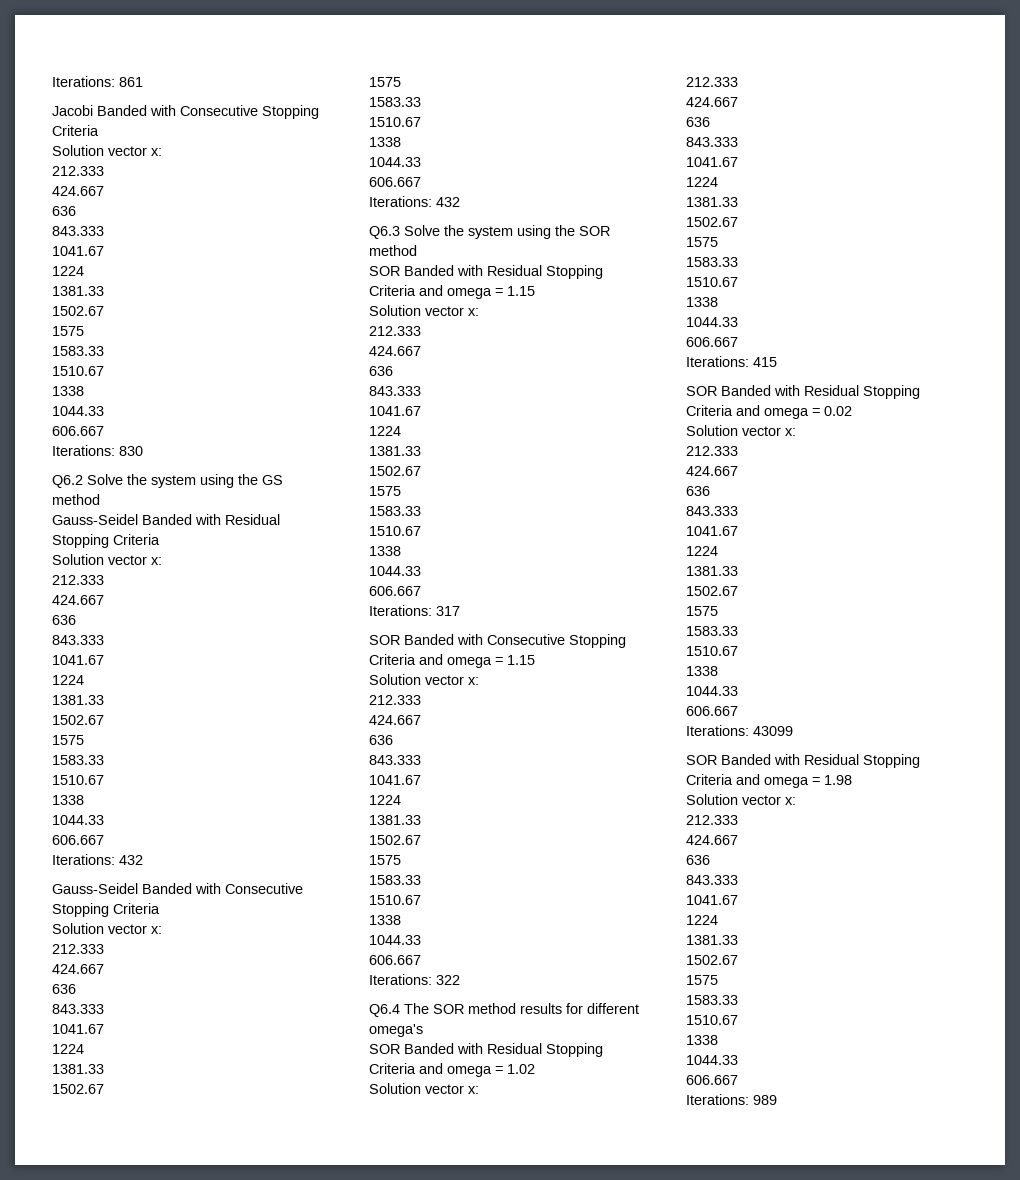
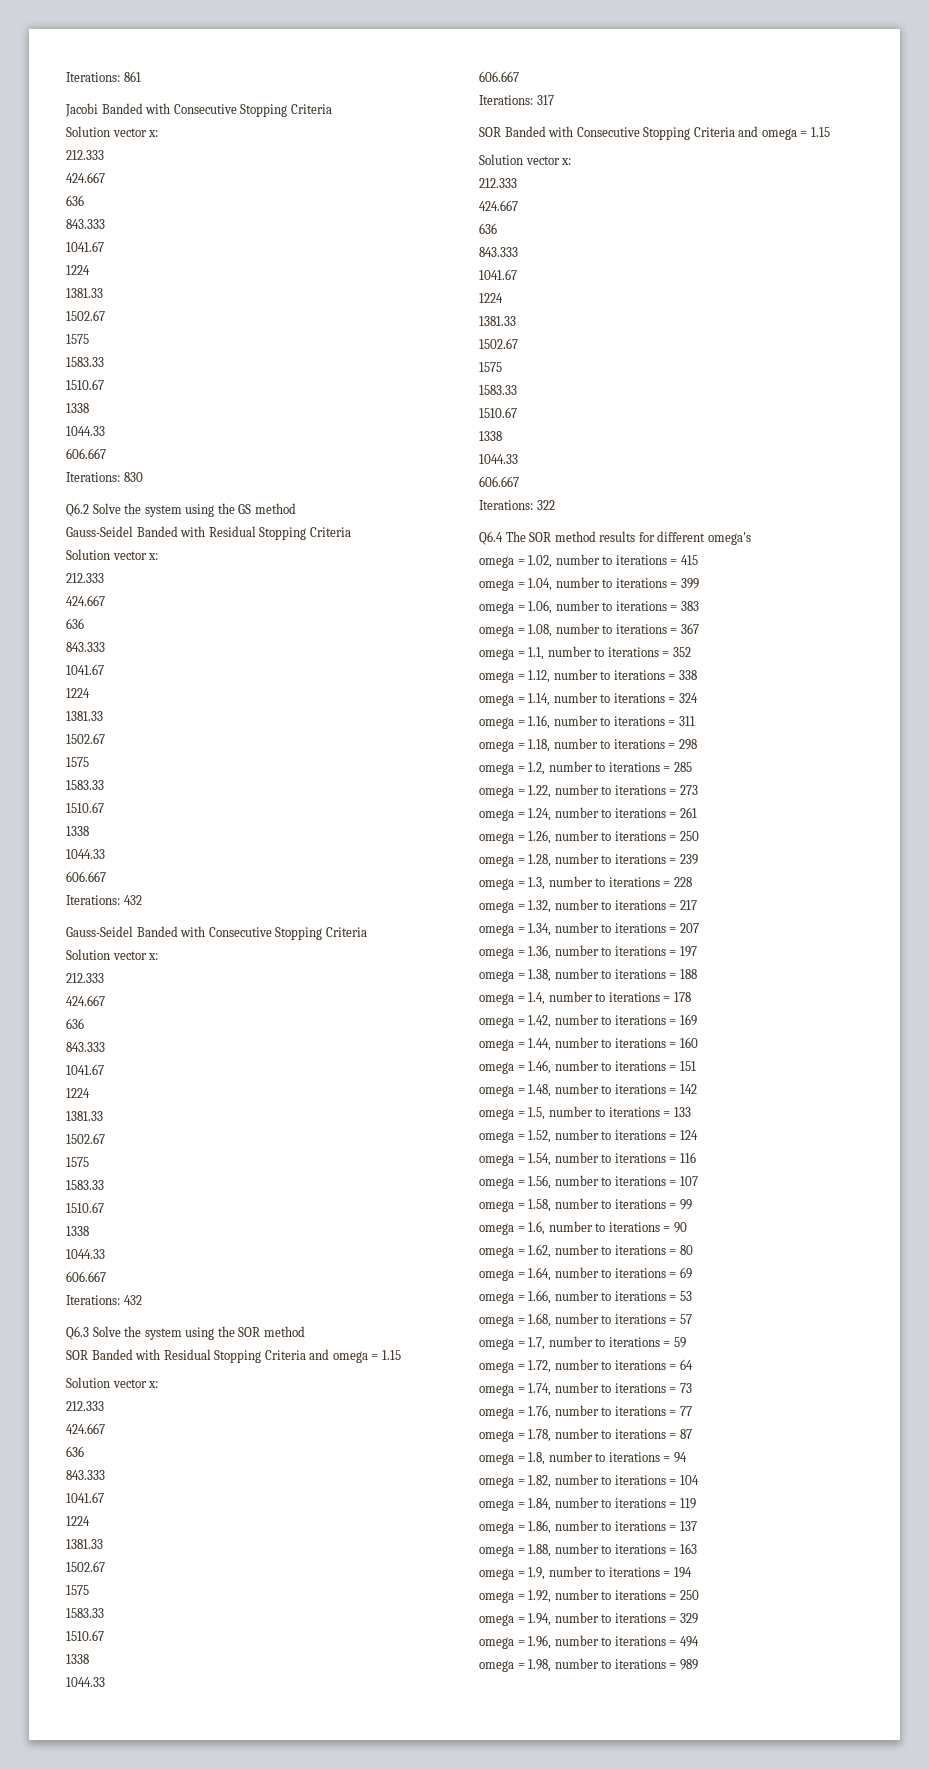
- SOR Banded with Residual Stopping Criteria and omega = 1.02
- Solution vector x:
- 212.333
- 424.667
- 636
- 843.333
- 1041.67
- 1224
- 1381.33
- 1502.67
- 1575
- 1583.33
- 1510.67
- 1338
- 1044.33
- 606.667
- Iterations: 415
- SOR Banded with Residual Stopping Criteria and omega = 0.02
- Solution vector x:
- 212.333
- 424.667
- 636
- 843.333
- 1041.67
- 1224
- 1381.33
- 1502.67
- 1575
- 1583.33
- 1510.67
- 1338
- 1044.33
- 606.667
- Iterations: 43099
- SOR Banded with Residual Stopping Criteria and omega = 1.98
- Solution vector x:
- 212.333
- 424.667
- 636
- 843.333
- 1041.67
- 1224
- 1381.33
- 1502.67
- 1575
- 1583.33
- 1510.67
- 1338
- 1044.33
- 606.667
- Iterations: 989
+ omega = 1.02, number to iterations = 415
+ omega = 1.04, number to iterations = 399
+ omega = 1.06, number to iterations = 383
+ omega = 1.08, number to iterations = 367
+ omega = 1.1, number to iterations = 352
+ omega = 1.12, number to iterations = 338
+ omega = 1.14, number to iterations = 324
+ omega = 1.16, number to iterations = 311
+ omega = 1.18, number to iterations = 298
+ omega = 1.2, number to iterations = 285
+ omega = 1.22, number to iterations = 273
+ omega = 1.24, number to iterations = 261
+ omega = 1.26, number to iterations = 250
+ omega = 1.28, number to iterations = 239
+ omega = 1.3, number to iterations = 228
+ omega = 1.32, number to iterations = 217
+ omega = 1.34, number to iterations = 207
+ omega = 1.36, number to iterations = 197
+ omega = 1.38, number to iterations = 188
+ omega = 1.4, number to iterations = 178
+ omega = 1.42, number to iterations = 169
+ omega = 1.44, number to iterations = 160
+ omega = 1.46, number to iterations = 151
+ omega = 1.48, number to iterations = 142
+ omega = 1.5, number to iterations = 133
+ omega = 1.52, number to iterations = 124
+ omega = 1.54, number to iterations = 116
+ omega = 1.56, number to iterations = 107
+ omega = 1.58, number to iterations = 99
+ omega = 1.6, number to iterations = 90
+ omega = 1.62, number to iterations = 80
+ omega = 1.64, number to iterations = 69
+ omega = 1.66, number to iterations = 53
+ omega = 1.68, number to iterations = 57
+ omega = 1.7, number to iterations = 59
+ omega = 1.72, number to iterations = 64
+ omega = 1.74, number to iterations = 73
+ omega = 1.76, number to iterations = 77
+ omega = 1.78, number to iterations = 87
+ omega = 1.8, number to iterations = 94
+ omega = 1.82, number to iterations = 104
+ omega = 1.84, number to iterations = 119
+ omega = 1.86, number to iterations = 137
+ omega = 1.88, number to iterations = 163
+ omega = 1.9, number to iterations = 194
+ omega = 1.92, number to iterations = 250
+ omega = 1.94, number to iterations = 329
+ omega = 1.96, number to iterations = 494
+ omega = 1.98, number to iterations = 989

